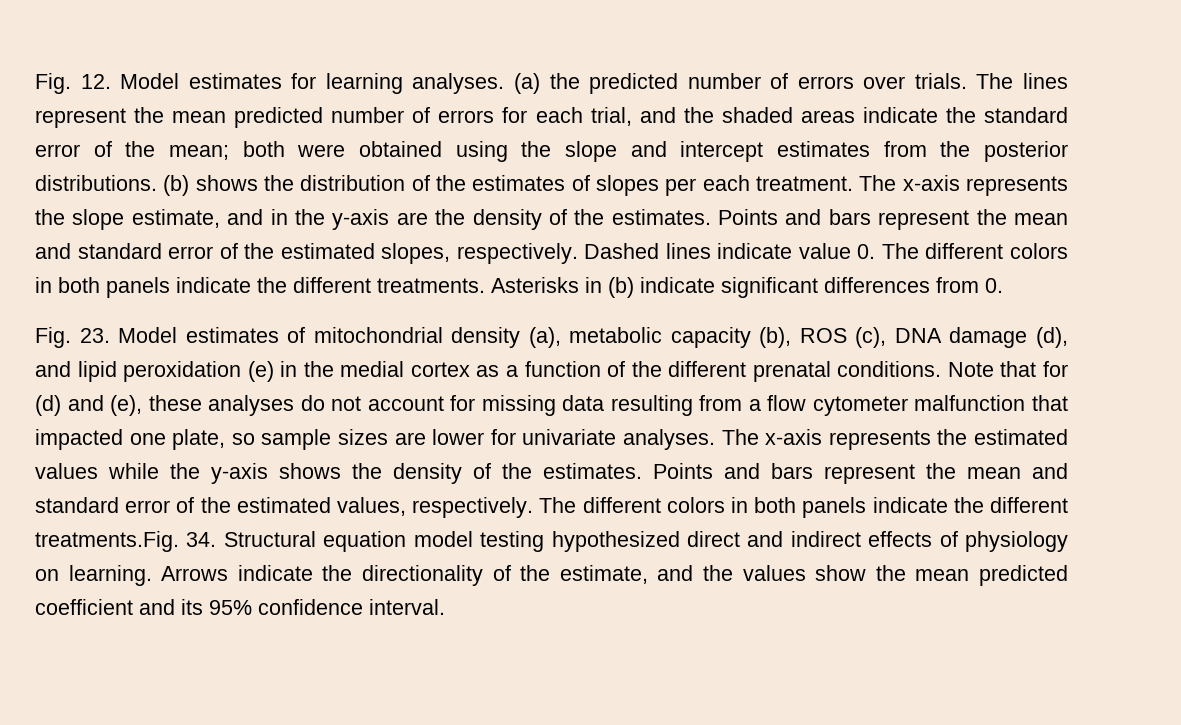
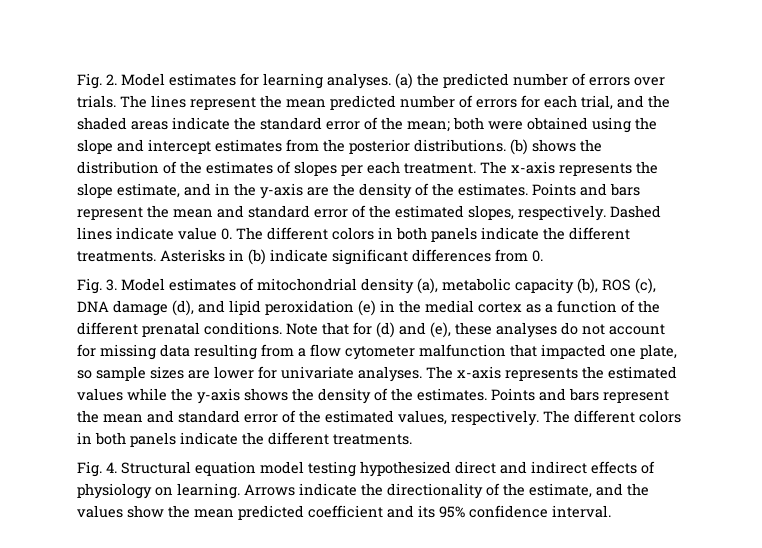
- Fig. 12. Model estimates for learning analyses.
+ Fig. 2. Model estimates for learning analyses.
- Fig. 23. Model estimates of mitochondrial density (a), metabolic capacity (b), ROS (c), DNA damage (d), and lipid peroxidation (e) in the medial cortex as a function of the different prenatal conditions.
+ Fig. 3. Model estimates of mitochondrial density (a), metabolic capacity (b), ROS (c), DNA damage (d), and lipid peroxidation (e) in the medial cortex as a function of the different prenatal conditions.
- Points and bars represent the mean and standard error of the estimated values, respectively. The different colors in both panels indicate the different treatments.Fig. 34. Structural equation model testing hypothesized direct and indirect effects of physiology on learning.
+ Points and bars represent the mean and standard error of the estimated values, respectively. The different colors in both panels indicate the different treatments.
+ Fig. 4. Structural equation model testing hypothesized direct and indirect effects of physiology on learning.

